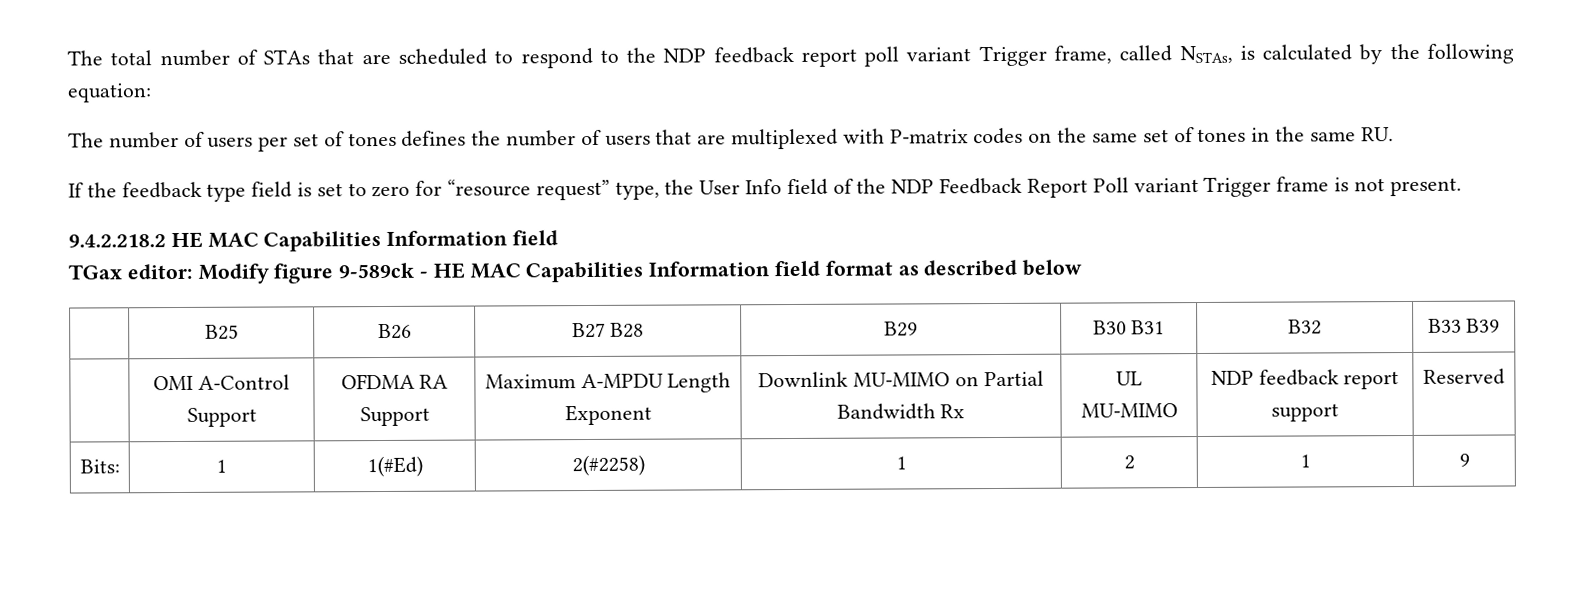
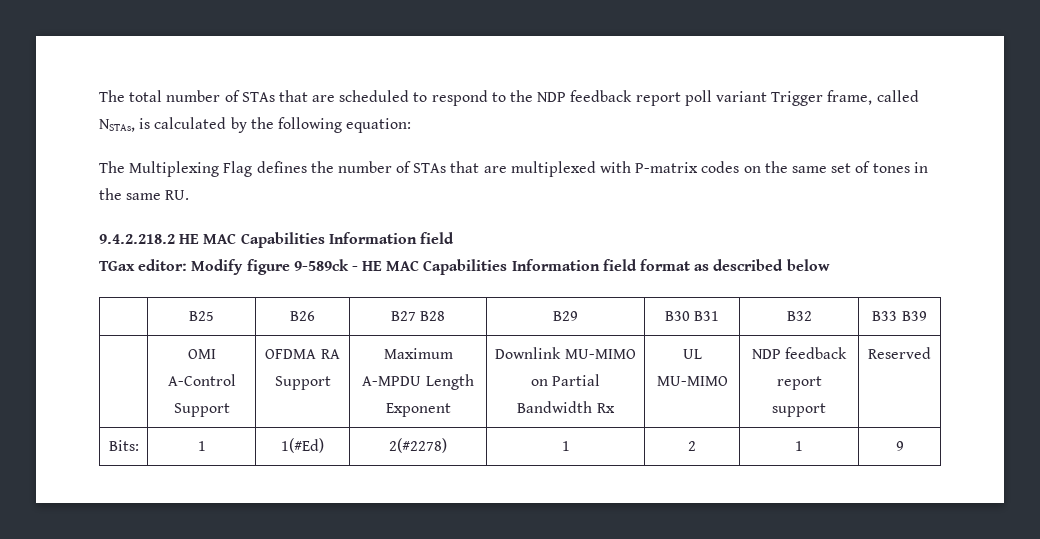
- The number of users per set of tones defines the number of users that are multiplexed with P-matrix codes on the same set of tones in the same RU.
+ The Multiplexing Flag defines the number of STAs that are multiplexed with P-matrix codes on the same set of tones in the same RU.
- If the feedback type field is set to zero for “resource request” type, the User Info field of the NDP Feedback Report Poll variant Trigger frame is not present.
- Bits: | 1 | 1(#Ed) | 2(#2258) | 1 | 2 | 1 | 9
+ Bits: | 1 | 1(#Ed) | 2(#2278) | 1 | 2 | 1 | 9

